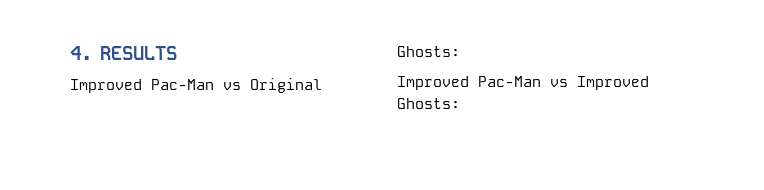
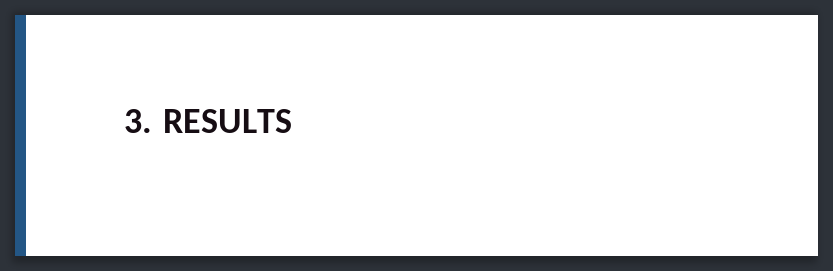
- 4. RESULTS
+ 3. RESULTS
- Improved Pac-Man vs Original Ghosts:
- Improved Pac-Man vs Improved Ghosts:

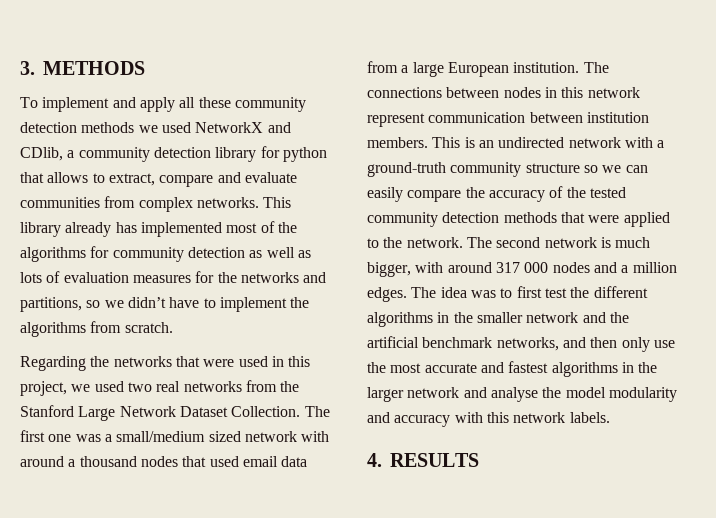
- 3. RESULTS
+ 3. METHODS
+ To implement and apply all these community detection methods we used NetworkX and CDlib, a community detection library for python that allows to extract, compare and evaluate communities from complex networks. This library already has implemented most of the algorithms for community detection as well as lots of evaluation measures for the networks and partitions, so we didn’t have to implement the algorithms from scratch.
+ Regarding the networks that were used in this project, we used two real networks from the Stanford Large Network Dataset Collection. The first one was a small/medium sized network with around a thousand nodes that used email data from a large European institution. The connections between nodes in this network represent communication between institution members. This is an undirected network with a ground-truth community structure so we can easily compare the accuracy of the tested community detection methods that were applied to the network. The second network is much bigger, with around 317 000 nodes and a million edges. The idea was to first test the different algorithms in the smaller network and the artificial benchmark networks, and then only use the most accurate and fastest algorithms in the larger network and analyse the model modularity and accuracy with this network labels.
+ 4. RESULTS

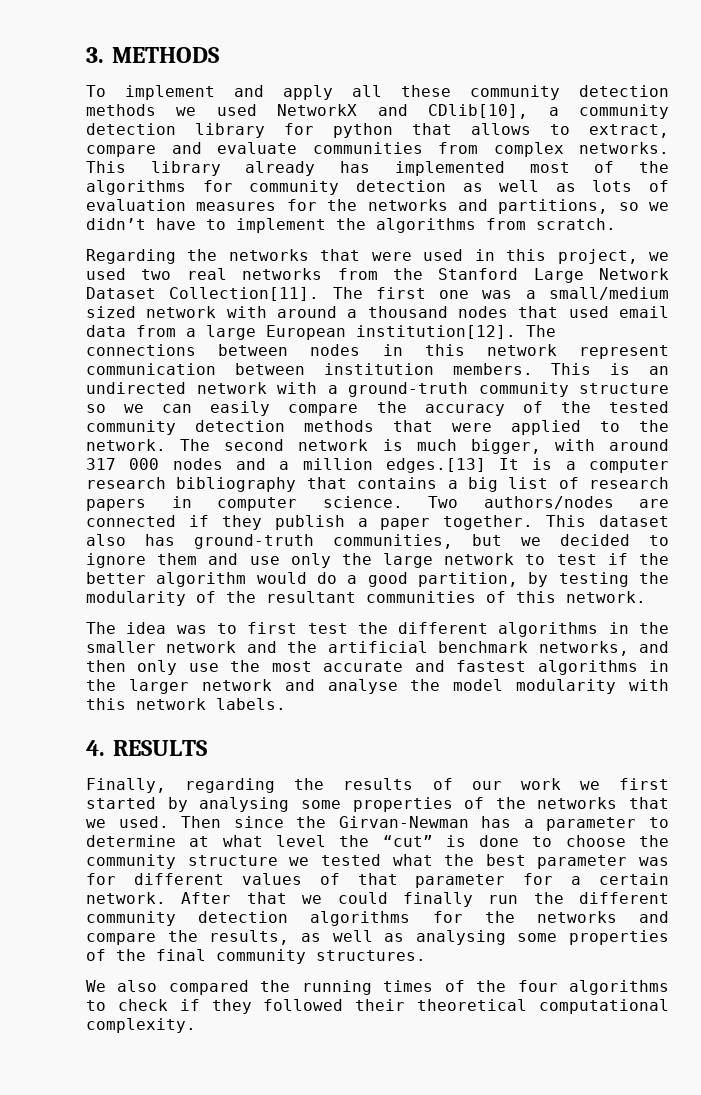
- To implement and apply all these community detection methods we used NetworkX and CDlib, a community detection library for python that allows to extract, compare and evaluate communities from complex networks.
+ To implement and apply all these community detection methods we used NetworkX and CDlib[10], a community detection library for python that allows to extract, compare and evaluate communities from complex networks.
- Regarding the networks that were used in this project, we used two real networks from the Stanford Large Network Dataset Collection.
+ Regarding the networks that were used in this project, we used two real networks from the Stanford Large Network Dataset Collection[11].
- The first one was a small/medium sized network with around a thousand nodes that used email data from a large European institution.
+ The first one was a small/medium sized network with around a thousand nodes that used email data from a large European institution[12].
- The second network is much bigger, with around 317 000 nodes and a million edges. The idea was to first test the different algorithms in the smaller network and the artificial benchmark networks, and then only use the most accurate and fastest algorithms in the larger network and analyse the model modularity and accuracy with this network labels.
+ The second network is much bigger, with around 317 000 nodes and a million edges.[13] It is a computer research bibliography that contains a big list of research papers in computer science. Two authors/nodes are connected if they publish a paper together. This dataset also has ground-truth communities, but we decided to ignore them and use only the large network to test if the better algorithm would do a good partition, by testing the modularity of the resultant communities of this network.
+ The idea was to first test the different algorithms in the smaller network and the artificial benchmark networks, and then only use the most accurate and fastest algorithms in the larger network and analyse the model modularity with this network labels.
+ Finally, regarding the results of our work we first started by analysing some properties of the networks that we used. Then since the Girvan-Newman has a parameter to determine at what level the “cut” is done to choose the community structure we tested what the best parameter was for different values of that parameter for a certain network. After that we could finally run the different community detection algorithms for the networks and compare the results, as well as analysing some properties of the final community structures.
+ We also compared the running times of the four algorithms to check if they followed their theoretical computational complexity.

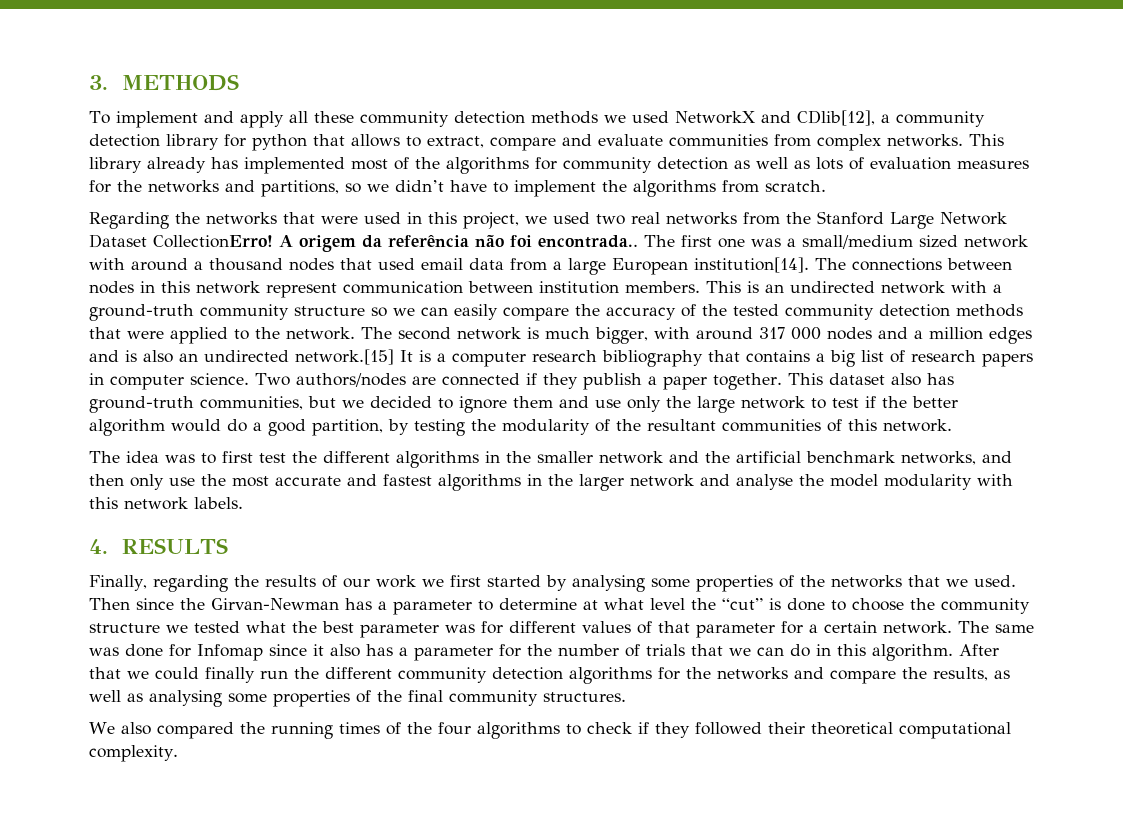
- To implement and apply all these community detection methods we used NetworkX and CDlib[10], a community detection library for python that allows to extract, compare and evaluate communities from complex networks.
+ To implement and apply all these community detection methods we used NetworkX and CDlib[12], a community detection library for python that allows to extract, compare and evaluate communities from complex networks.
- Regarding the networks that were used in this project, we used two real networks from the Stanford Large Network Dataset Collection[11].
+ Regarding the networks that were used in this project, we used two real networks from the Stanford Large Network Dataset CollectionErro! A origem da referência não foi encontrada..
- The first one was a small/medium sized network with around a thousand nodes that used email data from a large European institution[12].
+ The first one was a small/medium sized network with around a thousand nodes that used email data from a large European institution[14].
- The second network is much bigger, with around 317 000 nodes and a million edges.[13] It is a computer research bibliography that contains a big list of research papers in computer science.
+ The second network is much bigger, with around 317 000 nodes and a million edges and is also an undirected network.[15] It is a computer research bibliography that contains a big list of research papers in computer science.
+ The same was done for Infomap since it also has a parameter for the number of trials that we can do in this algorithm.

